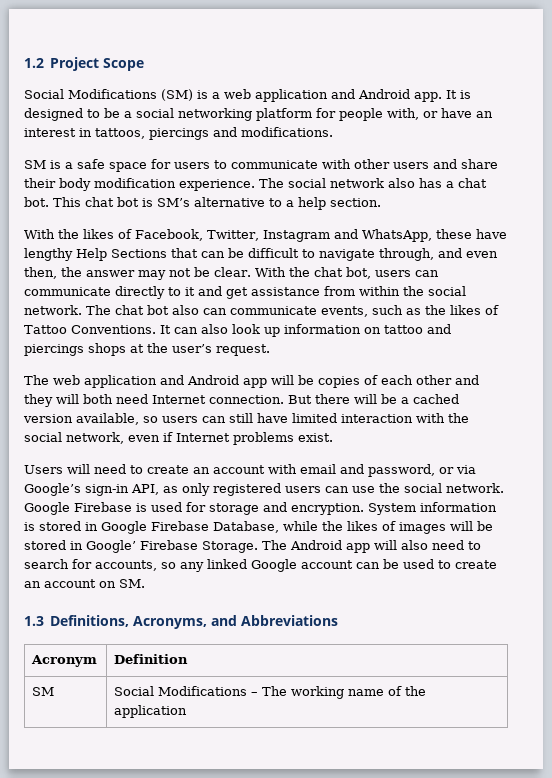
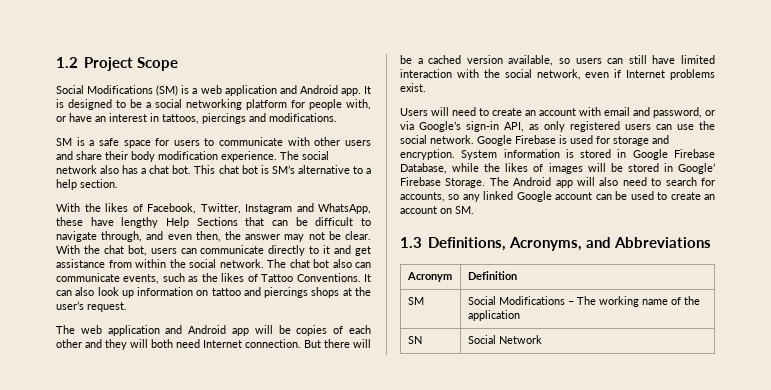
+ SN | Social Network

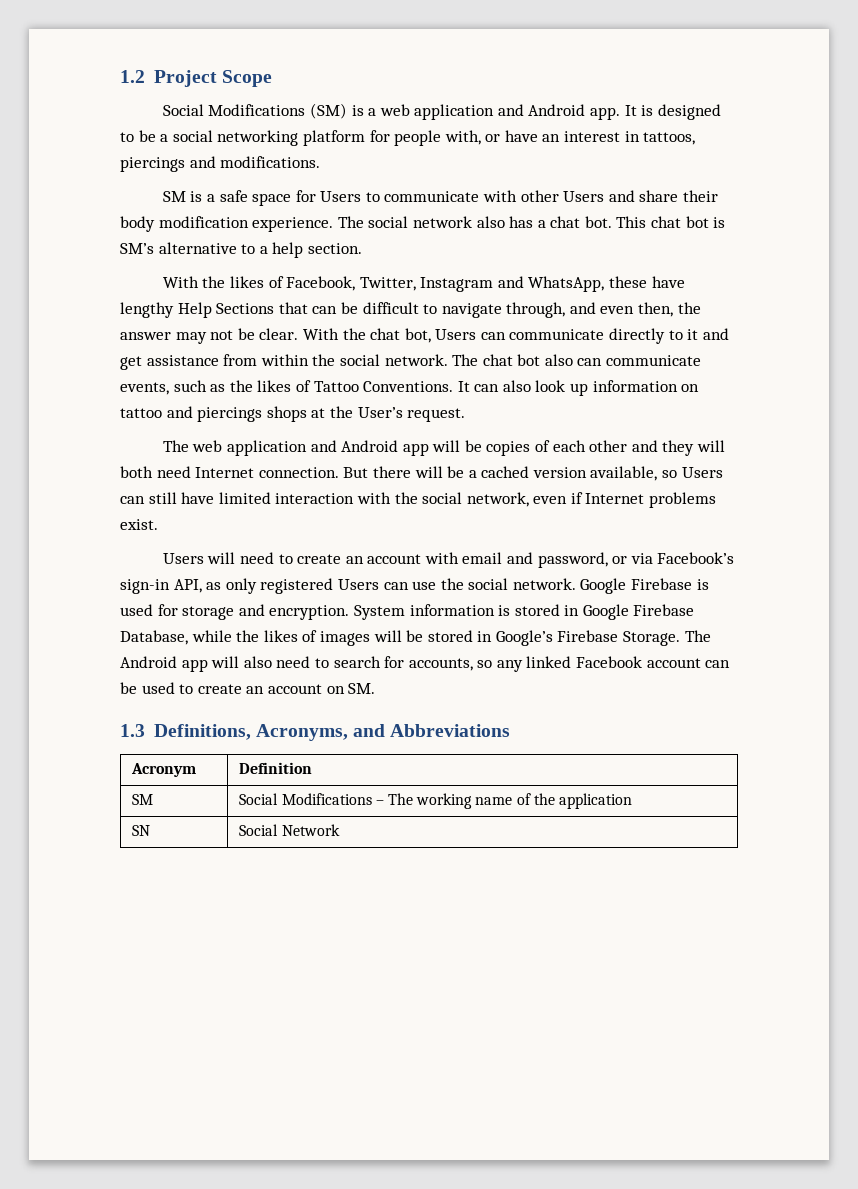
- SM is a safe space for users to communicate with other users and share their body modification experience.
+ SM is a safe space for Users to communicate with other Users and share their body modification experience.
- With the chat bot, users can communicate directly to it and get assistance from within the social network.
+ With the chat bot, Users can communicate directly to it and get assistance from within the social network.
- It can also look up information on tattoo and piercings shops at the user’s request.
+ It can also look up information on tattoo and piercings shops at the User’s request.
- But there will be a cached version available, so users can still have limited interaction with the social network, even if Internet problems exist.
+ But there will be a cached version available, so Users can still have limited interaction with the social network, even if Internet problems exist.
- Users will need to create an account with email and password, or via Google’s sign-in API, as only registered users can use the social network.
+ Users will need to create an account with email and password, or via Facebook’s sign-in API, as only registered Users can use the social network.
- System information is stored in Google Firebase Database, while the likes of images will be stored in Google’ Firebase Storage.
+ System information is stored in Google Firebase Database, while the likes of images will be stored in Google’s Firebase Storage.
- The Android app will also need to search for accounts, so any linked Google account can be used to create an account on SM.
+ The Android app will also need to search for accounts, so any linked Facebook account can be used to create an account on SM.

